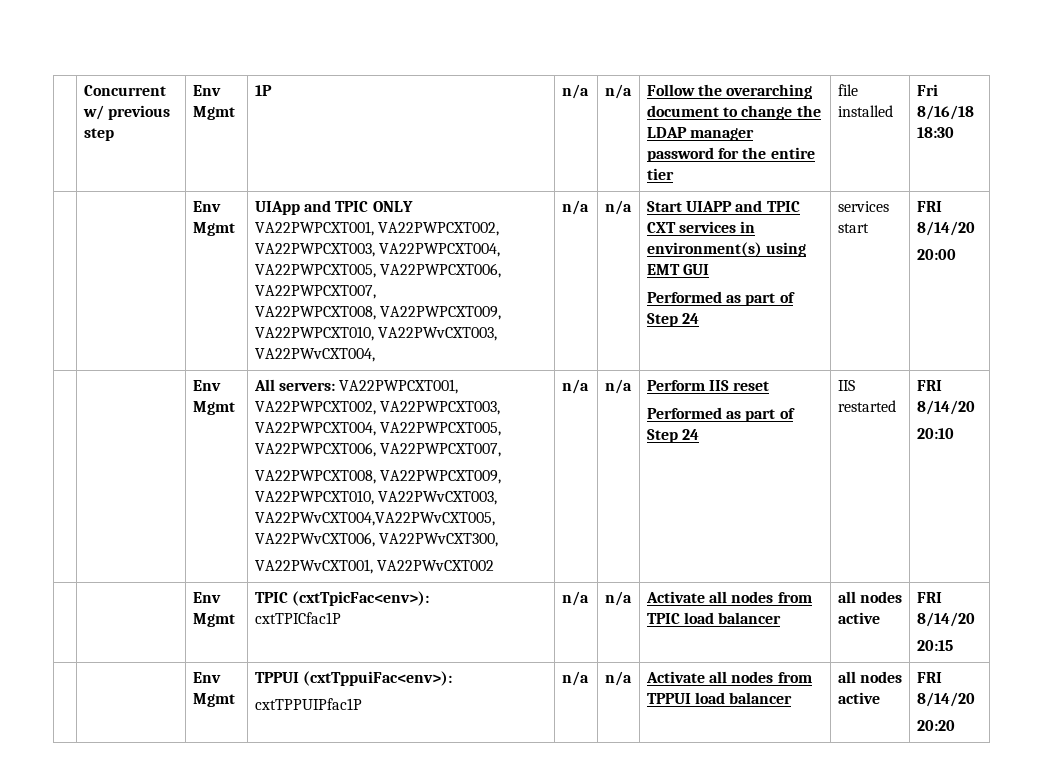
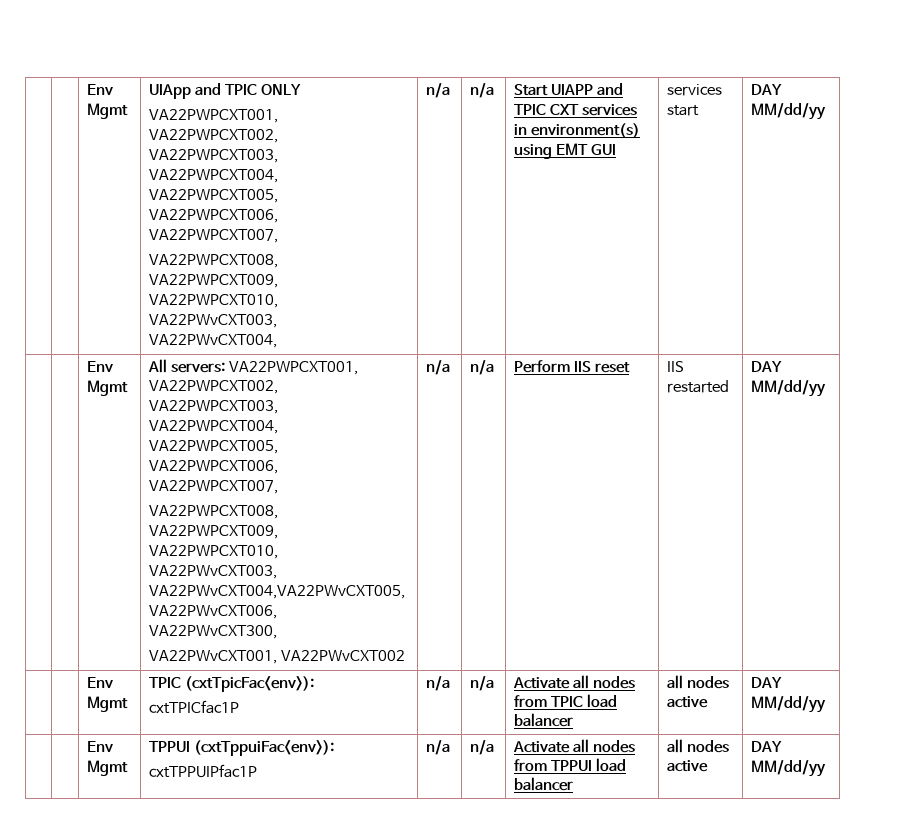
- | Concurrent w/ previous step | Env Mgmt | 1P | n/a | n/a | Follow the overarching document to change the LDAP manager password for the entire tier | file installed | Fri 8/16/18 18:30
- Env Mgmt | UIApp and TPIC ONLY
+ | | Env Mgmt | UIApp and TPIC ONLY
  VA22PWPCXT001, VA22PWPCXT002, VA22PWPCXT003, VA22PWPCXT004, VA22PWPCXT005, VA22PWPCXT006, VA22PWPCXT007,
- VA22PWPCXT008, VA22PWPCXT009, VA22PWPCXT010, VA22PWvCXT003, VA22PWvCXT004, | n/a | n/a | Start UIAPP and TPIC CXT services in environment(s) using EMT GUI
- Performed as part of Step 24 | services start | FRI 8/14/20
- 20:00
+ VA22PWPCXT008, VA22PWPCXT009, VA22PWPCXT010, VA22PWvCXT003, VA22PWvCXT004, | n/a | n/a | Start UIAPP and TPIC CXT services in environment(s) using EMT GUI | services start | DAY MM/dd/yy
  | | Env Mgmt | All servers: VA22PWPCXT001, VA22PWPCXT002, VA22PWPCXT003, VA22PWPCXT004, VA22PWPCXT005, VA22PWPCXT006, VA22PWPCXT007,
  VA22PWPCXT008, VA22PWPCXT009, VA22PWPCXT010, VA22PWvCXT003, VA22PWvCXT004,VA22PWvCXT005, VA22PWvCXT006, VA22PWvCXT300,
- VA22PWvCXT001, VA22PWvCXT002 | n/a | n/a | Perform IIS reset
- Performed as part of Step 24 | IIS restarted | FRI 8/14/20
- 20:10
+ VA22PWvCXT001, VA22PWvCXT002 | n/a | n/a | Perform IIS reset | IIS restarted | DAY MM/dd/yy
  | | Env Mgmt | TPIC (cxtTpicFac<env>):
- cxtTPICfac1P | n/a | n/a | Activate all nodes from TPIC load balancer | all nodes active | FRI 8/14/20
- 20:15
+ cxtTPICfac1P | n/a | n/a | Activate all nodes from TPIC load balancer | all nodes active | DAY MM/dd/yy
  | | Env Mgmt | TPPUI (cxtTppuiFac<env>):
- cxtTPPUIPfac1P | n/a | n/a | Activate all nodes from TPPUI load balancer | all nodes active | FRI 8/14/20
- 20:20
+ cxtTPPUIPfac1P | n/a | n/a | Activate all nodes from TPPUI load balancer | all nodes active | DAY MM/dd/yy

